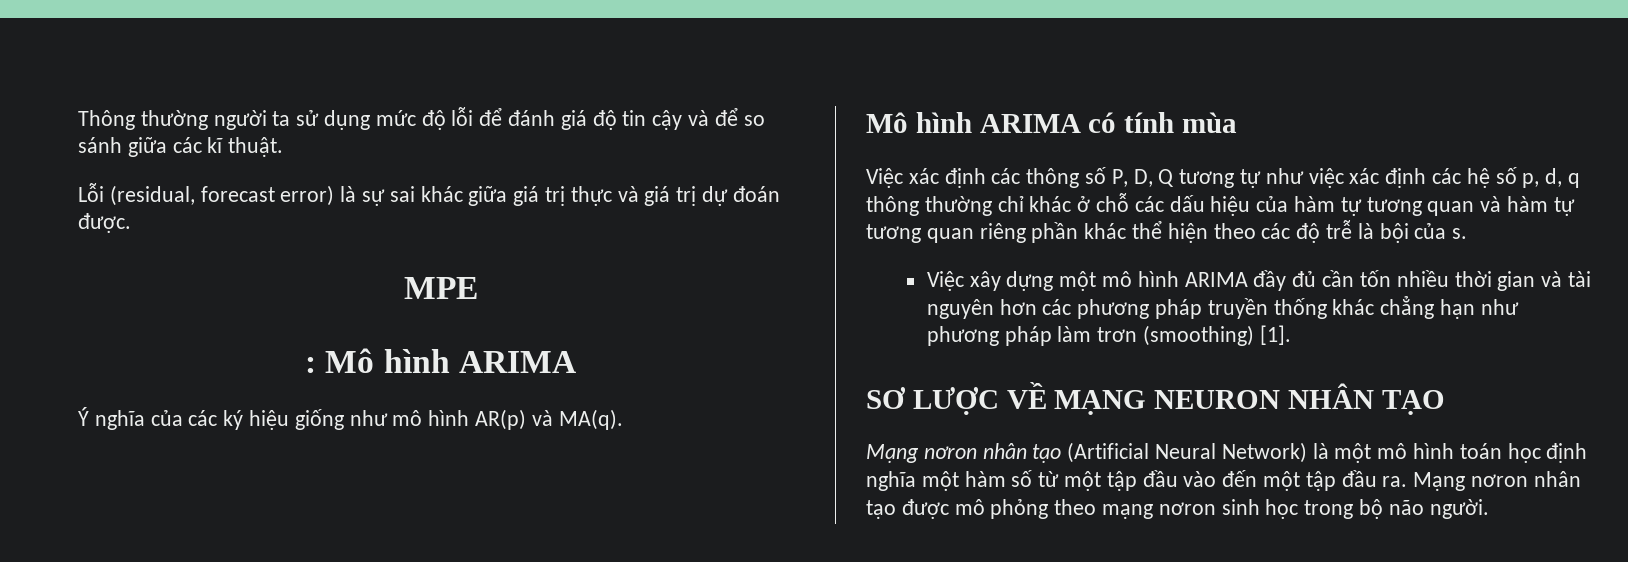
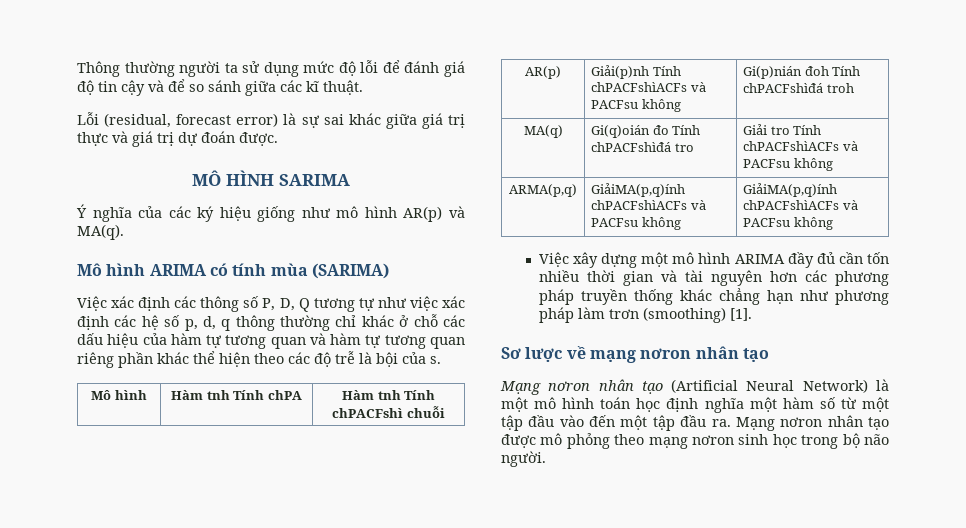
- MPE
- : Mô hình ARIMA
+ MÔ HÌNH SARIMA
- Mô hình ARIMA có tính mùa
+ Mô hình ARIMA có tính mùa (SARIMA)
+ Mô hình | Hàm tnh Tính chPA | Hàm tnh Tính chPACFshì chuỗi
+ AR(p) | Giải(p)nh Tính chPACFshìACFs và PACFsu không | Gi(p)nián đoh Tính chPACFshìđá troh
+ MA(q) | Gi(q)oián đo Tính chPACFshìđá tro | Giải tro Tính chPACFshìACFs và PACFsu không
+ ARMA(p,q) | GiảiMA(p,q)ính chPACFshìACFs và PACFsu không | GiảiMA(p,q)ính chPACFshìACFs và PACFsu không
- SƠ LƯỢC VỀ MẠNG NEURON NHÂN TẠO
+ Sơ lược về mạng nơron nhân tạo

